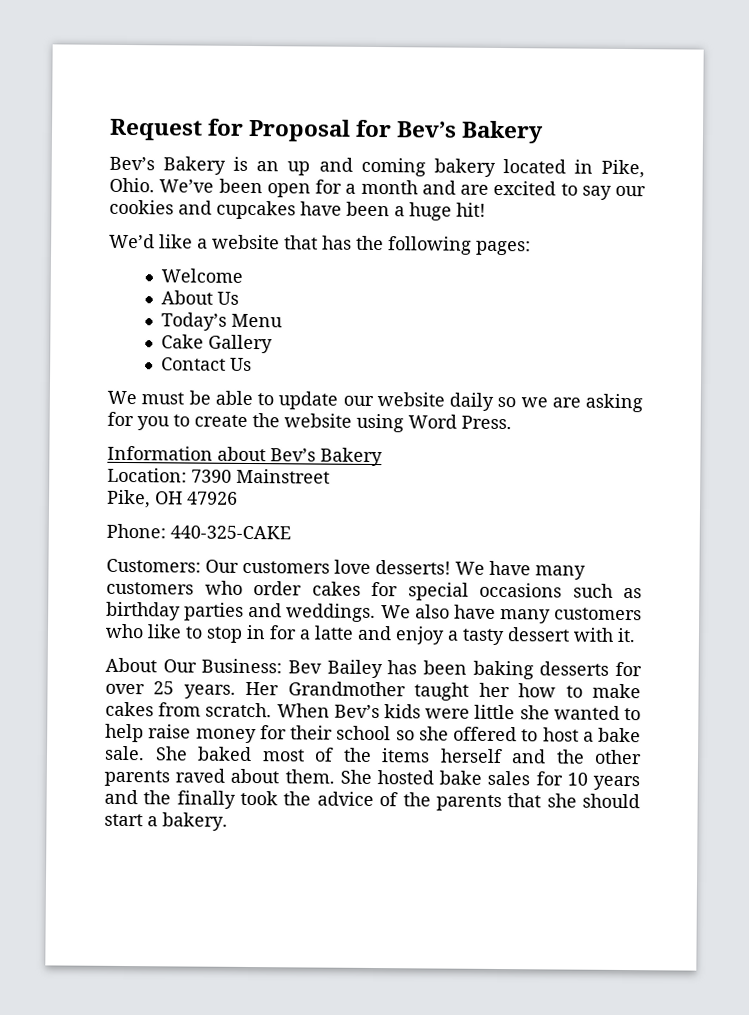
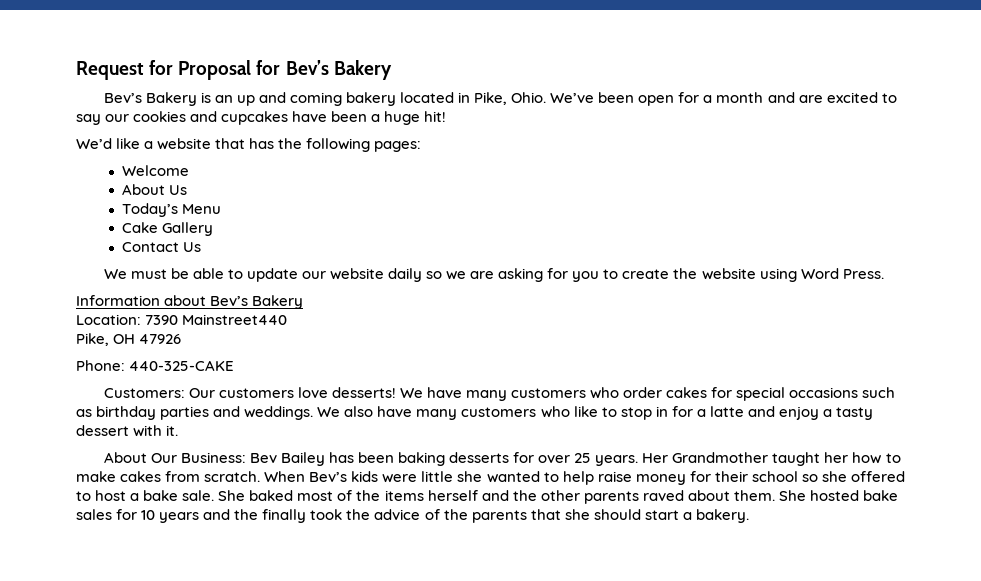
- Location: 7390 Mainstreet
+ Location: 7390 Mainstreet440

